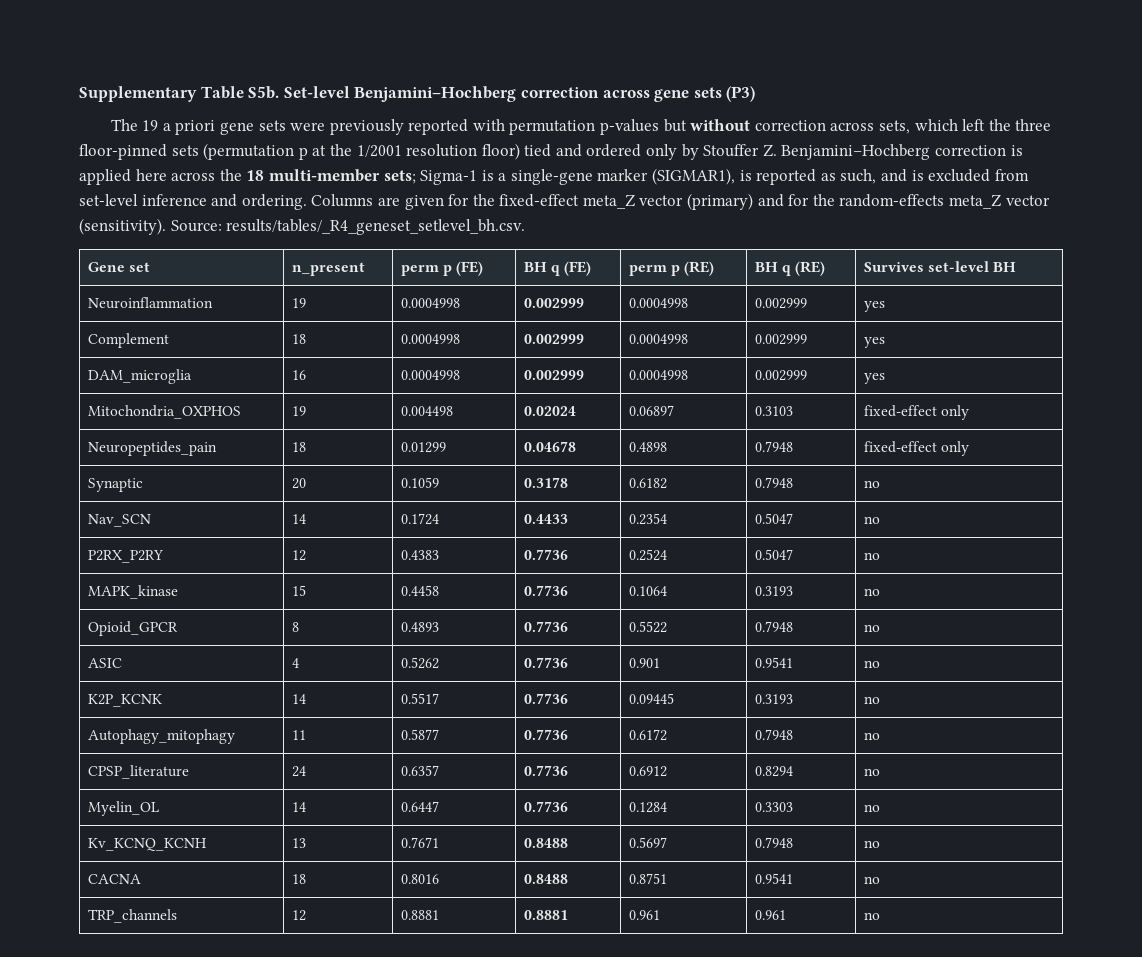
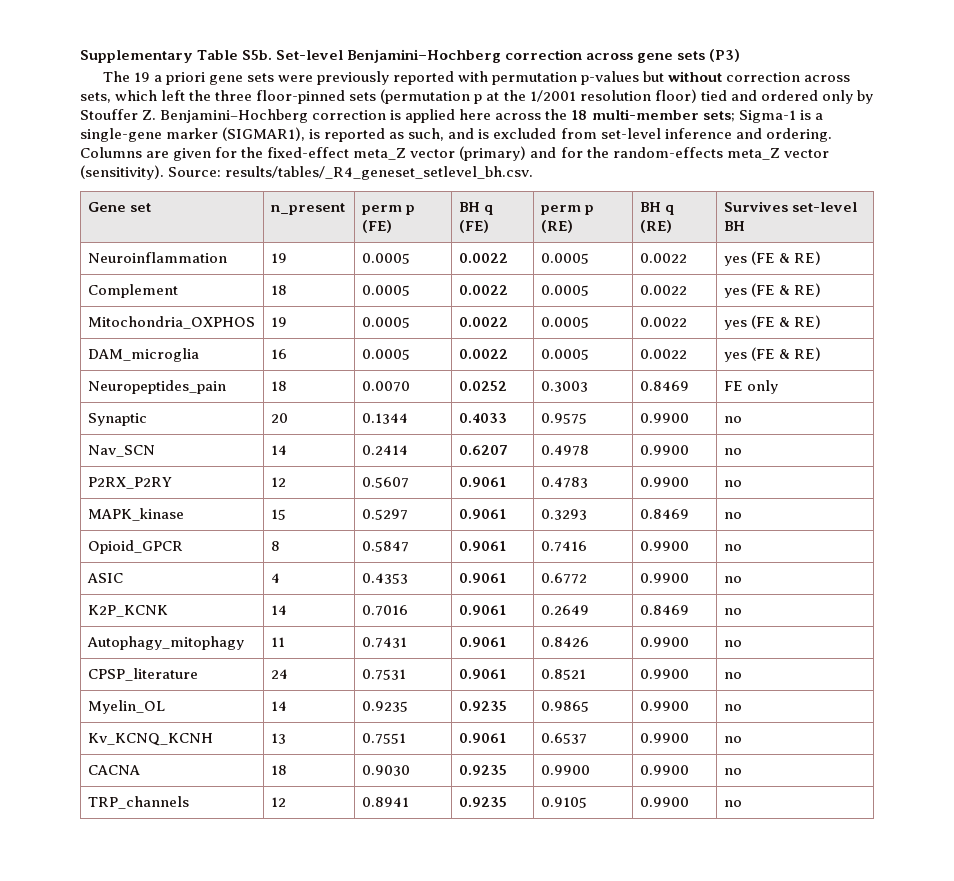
- Neuroinflammation | 19 | 0.0004998 | 0.002999 | 0.0004998 | 0.002999 | yes
- Complement | 18 | 0.0004998 | 0.002999 | 0.0004998 | 0.002999 | yes
- DAM_microglia | 16 | 0.0004998 | 0.002999 | 0.0004998 | 0.002999 | yes
- Mitochondria_OXPHOS | 19 | 0.004498 | 0.02024 | 0.06897 | 0.3103 | fixed-effect only
- Neuropeptides_pain | 18 | 0.01299 | 0.04678 | 0.4898 | 0.7948 | fixed-effect only
+ Neuroinflammation | 19 | 0.0005 | 0.0022 | 0.0005 | 0.0022 | yes (FE & RE)
+ Complement | 18 | 0.0005 | 0.0022 | 0.0005 | 0.0022 | yes (FE & RE)
+ Mitochondria_OXPHOS | 19 | 0.0005 | 0.0022 | 0.0005 | 0.0022 | yes (FE & RE)
+ DAM_microglia | 16 | 0.0005 | 0.0022 | 0.0005 | 0.0022 | yes (FE & RE)
+ Neuropeptides_pain | 18 | 0.0070 | 0.0252 | 0.3003 | 0.8469 | FE only
- Synaptic | 20 | 0.1059 | 0.3178 | 0.6182 | 0.7948 | no
+ Synaptic | 20 | 0.1344 | 0.4033 | 0.9575 | 0.9900 | no
- Nav_SCN | 14 | 0.1724 | 0.4433 | 0.2354 | 0.5047 | no
+ Nav_SCN | 14 | 0.2414 | 0.6207 | 0.4978 | 0.9900 | no
- P2RX_P2RY | 12 | 0.4383 | 0.7736 | 0.2524 | 0.5047 | no
+ P2RX_P2RY | 12 | 0.5607 | 0.9061 | 0.4783 | 0.9900 | no
- MAPK_kinase | 15 | 0.4458 | 0.7736 | 0.1064 | 0.3193 | no
+ MAPK_kinase | 15 | 0.5297 | 0.9061 | 0.3293 | 0.8469 | no
- Opioid_GPCR | 8 | 0.4893 | 0.7736 | 0.5522 | 0.7948 | no
+ Opioid_GPCR | 8 | 0.5847 | 0.9061 | 0.7416 | 0.9900 | no
- ASIC | 4 | 0.5262 | 0.7736 | 0.901 | 0.9541 | no
+ ASIC | 4 | 0.4353 | 0.9061 | 0.6772 | 0.9900 | no
- K2P_KCNK | 14 | 0.5517 | 0.7736 | 0.09445 | 0.3193 | no
+ K2P_KCNK | 14 | 0.7016 | 0.9061 | 0.2649 | 0.8469 | no
- Autophagy_mitophagy | 11 | 0.5877 | 0.7736 | 0.6172 | 0.7948 | no
+ Autophagy_mitophagy | 11 | 0.7431 | 0.9061 | 0.8426 | 0.9900 | no
- CPSP_literature | 24 | 0.6357 | 0.7736 | 0.6912 | 0.8294 | no
+ CPSP_literature | 24 | 0.7531 | 0.9061 | 0.8521 | 0.9900 | no
- Myelin_OL | 14 | 0.6447 | 0.7736 | 0.1284 | 0.3303 | no
+ Myelin_OL | 14 | 0.9235 | 0.9235 | 0.9865 | 0.9900 | no
- Kv_KCNQ_KCNH | 13 | 0.7671 | 0.8488 | 0.5697 | 0.7948 | no
+ Kv_KCNQ_KCNH | 13 | 0.7551 | 0.9061 | 0.6537 | 0.9900 | no
- CACNA | 18 | 0.8016 | 0.8488 | 0.8751 | 0.9541 | no
+ CACNA | 18 | 0.9030 | 0.9235 | 0.9900 | 0.9900 | no
- TRP_channels | 12 | 0.8881 | 0.8881 | 0.961 | 0.961 | no
+ TRP_channels | 12 | 0.8941 | 0.9235 | 0.9105 | 0.9900 | no

